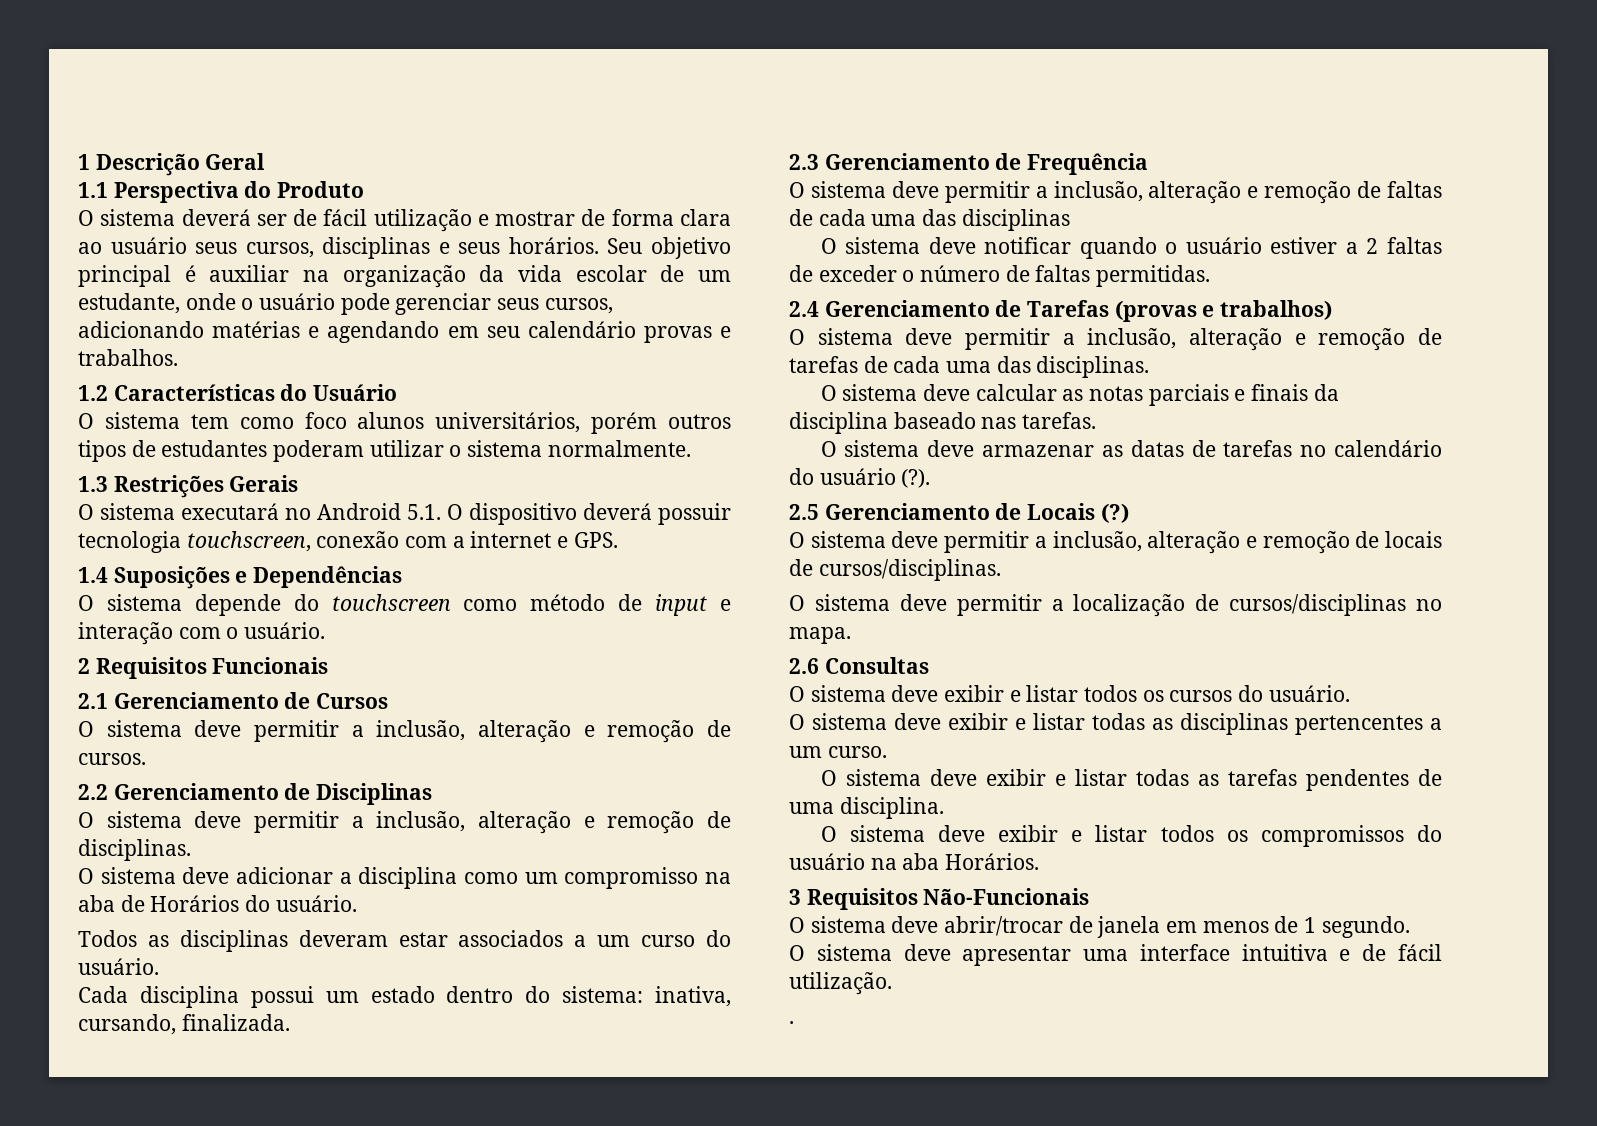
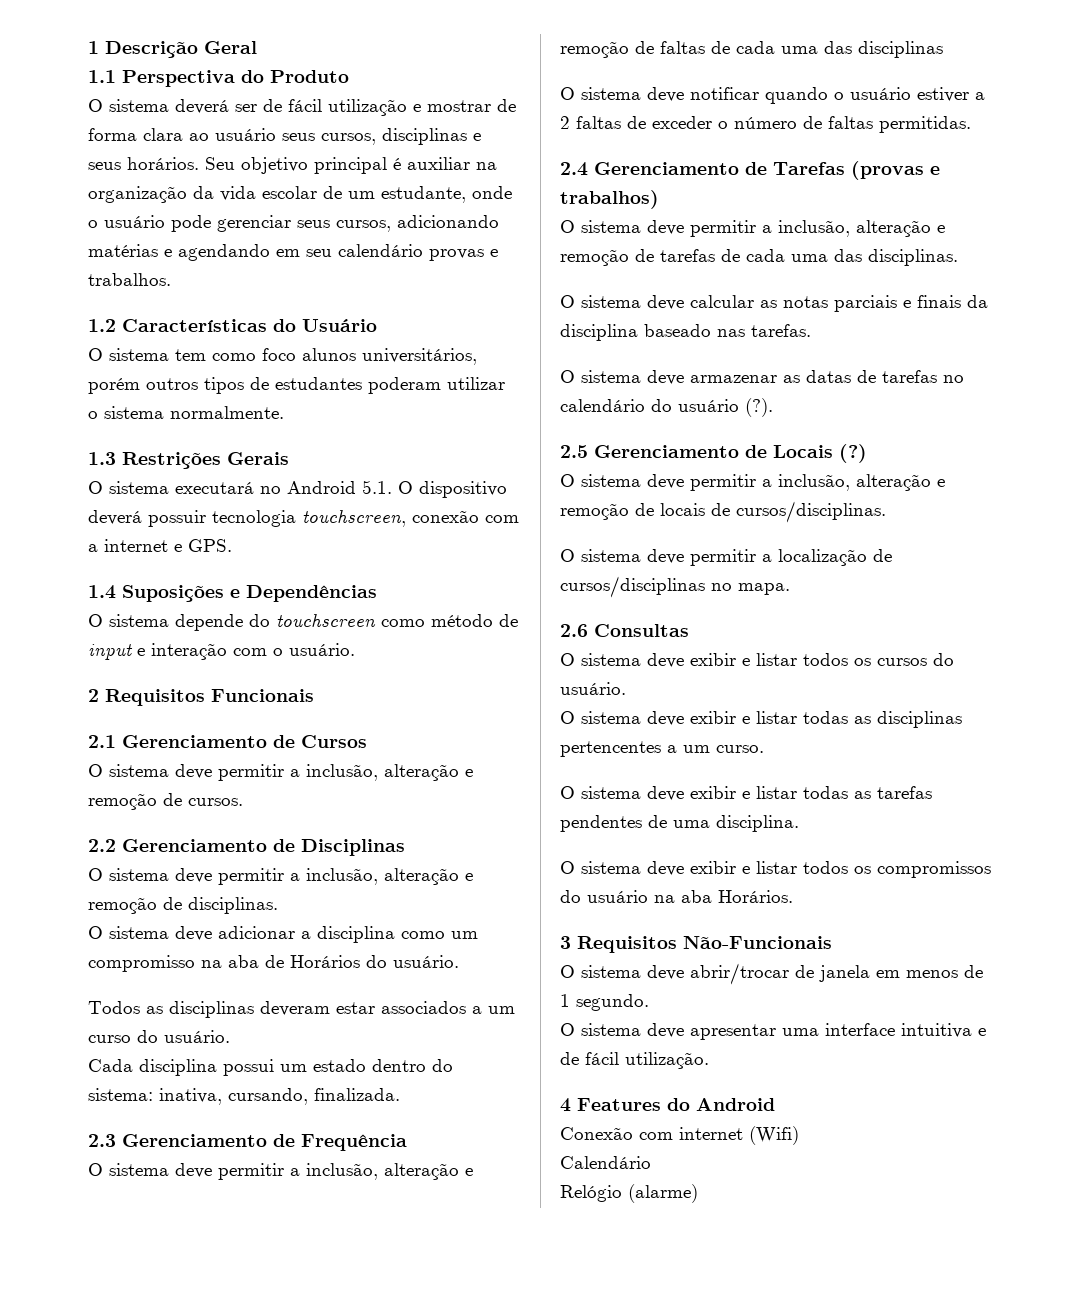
- .
+ 4 Features do Android
+ Conexão com internet (Wifi)
+ Calendário
+ Relógio (alarme)

